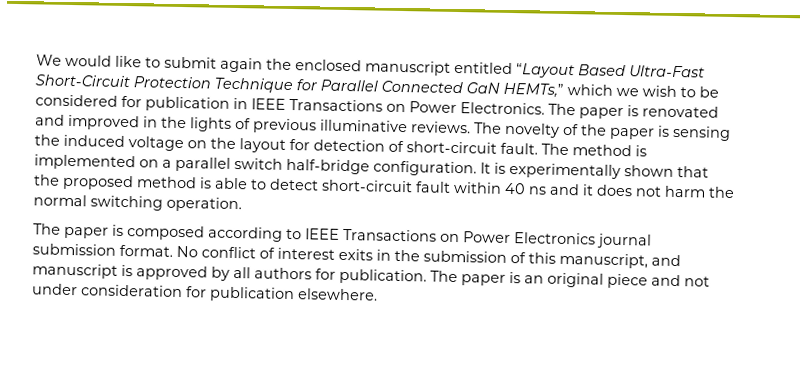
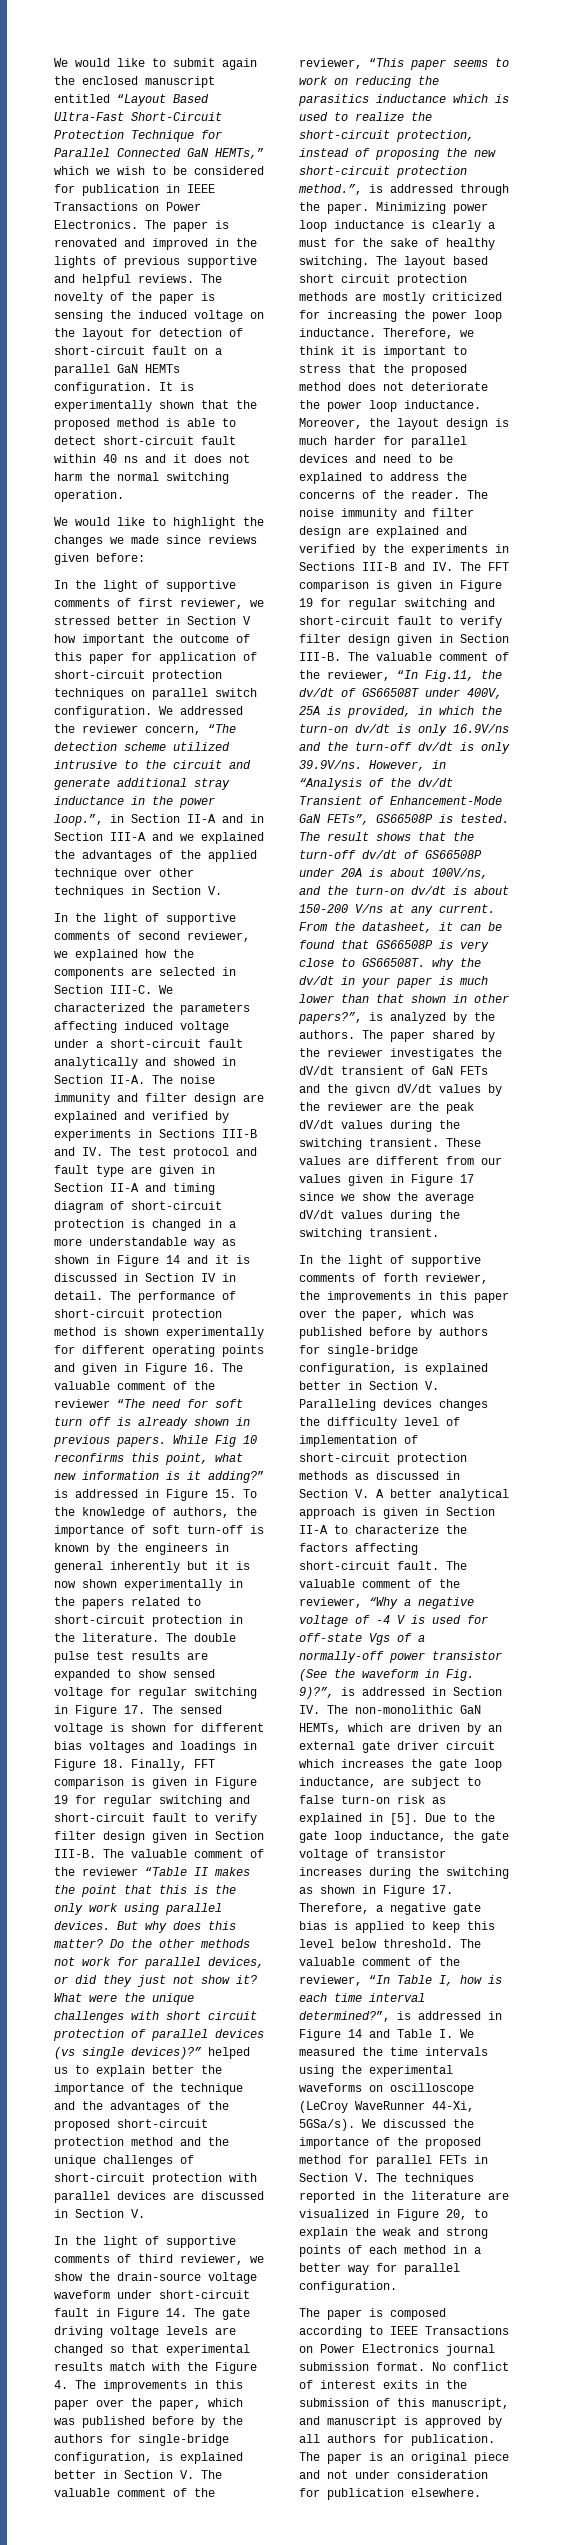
- The paper is renovated and improved in the lights of previous illuminative reviews.
+ The paper is renovated and improved in the lights of previous supportive and helpful reviews.
- The novelty of the paper is sensing the induced voltage on the layout for detection of short-circuit fault. The method is implemented on a parallel switch half-bridge configuration.
+ The novelty of the paper is sensing the induced voltage on the layout for detection of short-circuit fault on a parallel GaN HEMTs configuration.
+ We would like to highlight the changes we made since reviews given before:
+ In the light of supportive comments of first reviewer, we stressed better in Section V how important the outcome of this paper for application of short-circuit protection techniques on parallel switch configuration. We addressed the reviewer concern, “The detection scheme utilized intrusive to the circuit and generate additional stray inductance in the power loop.”, in Section II-A and in Section III-A and we explained the advantages of the applied technique over other techniques in Section V.
+ In the light of supportive comments of second reviewer, we explained how the components are selected in Section III-C. We characterized the parameters affecting induced voltage under a short-circuit fault analytically and showed in Section II-A. The noise immunity and filter design are explained and verified by experiments in Sections III-B and IV. The test protocol and fault type are given in Section II-A and timing diagram of short-circuit protection is changed in a more understandable way as shown in Figure 14 and it is discussed in Section IV in detail. The performance of short-circuit protection method is shown experimentally for different operating points and given in Figure 16. The valuable comment of the reviewer “The need for soft turn off is already shown in previous papers. While Fig 10 reconfirms this point, what new information is it adding?” is addressed in Figure 15. To the knowledge of authors, the importance of soft turn-off is known by the engineers in general inherently but it is now shown experimentally in the papers related to short-circuit protection in the literature. The double pulse test results are expanded to show sensed voltage for regular switching in Figure 17. The sensed voltage is shown for different bias voltages and loadings in Figure 18. Finally, FFT comparison is given in Figure 19 for regular switching and short-circuit fault to verify filter design given in Section III-B. The valuable comment of the reviewer “Table II makes the point that this is the only work using parallel devices. But why does this matter? Do the other methods not work for parallel devices, or did they just not show it? What were the unique challenges with short circuit protection of parallel devices (vs single devices)?” helped us to explain better the importance of the technique and the advantages of the proposed short-circuit protection method and the unique challenges of short-circuit protection with parallel devices are discussed in Section V.
+ In the light of supportive comments of third reviewer, we show the drain-source voltage waveform under short-circuit fault in Figure 14. The gate driving voltage levels are changed so that experimental results match with the Figure 4. The improvements in this paper over the paper, which was published before by the authors for single-bridge configuration, is explained better in Section V. The valuable comment of the reviewer, “This paper seems to work on reducing the parasitics inductance which is used to realize the short-circuit protection, instead of proposing the new short-circuit protection method.”, is addressed through the paper. Minimizing power loop inductance is clearly a must for the sake of healthy switching. The layout based short circuit protection methods are mostly criticized for increasing the power loop inductance. Therefore, we think it is important to stress that the proposed method does not deteriorate the power loop inductance. Moreover, the layout design is much harder for parallel devices and need to be explained to address the concerns of the reader. The noise immunity and filter design are explained and verified by the experiments in Sections III-B and IV. The FFT comparison is given in Figure 19 for regular switching and short-circuit fault to verify filter design given in Section III-B. The valuable comment of the reviewer, “In Fig.11, the dv/dt of GS66508T under 400V, 25A is provided, in which the turn-on dv/dt is only 16.9V/ns and the turn-off dv/dt is only 39.9V/ns. However, in “Analysis of the dv/dt Transient of Enhancement-Mode GaN FETs”, GS66508P is tested. The result shows that the turn-off dv/dt of GS66508P under 20A is about 100V/ns, and the turn-on dv/dt is about 150-200 V/ns at any current. From the datasheet, it can be found that GS66508P is very close to GS66508T. why the dv/dt in your paper is much lower than that shown in other papers?”, is analyzed by the authors. The paper shared by the reviewer investigates the dV/dt transient of GaN FETs and the givcn dV/dt values by the reviewer are the peak dV/dt values during the switching transient. These values are different from our values given in Figure 17 since we show the average dV/dt values during the switching transient.
+ In the light of supportive comments of forth reviewer, the improvements in this paper over the paper, which was published before by authors for single-bridge configuration, is explained better in Section V. Paralleling devices changes the difficulty level of implementation of short-circuit protection methods as discussed in Section V. A better analytical approach is given in Section II-A to characterize the factors affecting short-circuit fault. The valuable comment of the reviewer, “Why a negative voltage of -4 V is used for off-state Vgs of a normally-off power transistor (See the waveform in Fig. 9)?”, is addressed in Section IV. The non-monolithic GaN HEMTs, which are driven by an external gate driver circuit which increases the gate loop inductance, are subject to false turn-on risk as explained in [5]. Due to the gate loop inductance, the gate voltage of transistor increases during the switching as shown in Figure 17. Therefore, a negative gate bias is applied to keep this level below threshold. The valuable comment of the reviewer, “In Table I, how is each time interval determined?”, is addressed in Figure 14 and Table I. We measured the time intervals using the experimental waveforms on oscilloscope (LeCroy WaveRunner 44-Xi, 5GSa/s). We discussed the importance of the proposed method for parallel FETs in Section V. The techniques reported in the literature are visualized in Figure 20, to explain the weak and strong points of each method in a better way for parallel configuration.

